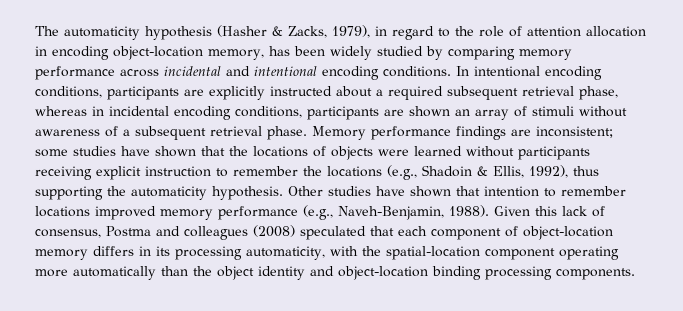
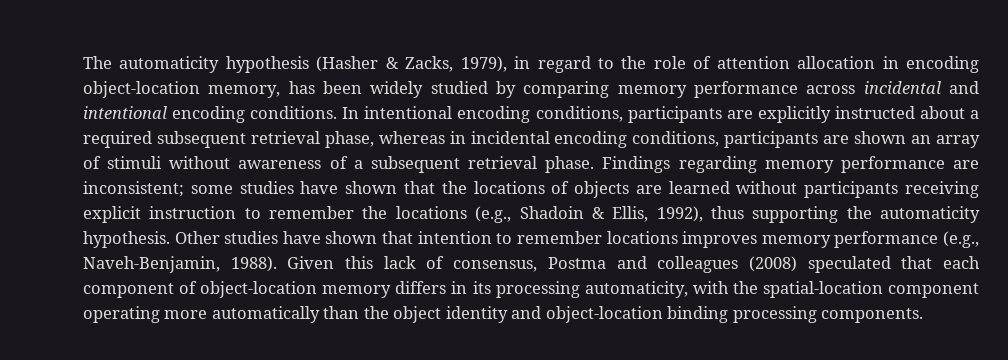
- Memory performance findings are inconsistent; some studies have shown that the locations of objects were learned without participants receiving explicit instruction to remember the locations (e.g., Shadoin & Ellis, 1992), thus supporting the automaticity hypothesis.
+ Findings regarding memory performance are inconsistent; some studies have shown that the locations of objects are learned without participants receiving explicit instruction to remember the locations (e.g., Shadoin & Ellis, 1992), thus supporting the automaticity hypothesis.
- Other studies have shown that intention to remember locations improved memory performance (e.g., Naveh-Benjamin, 1988).
+ Other studies have shown that intention to remember locations improves memory performance (e.g., Naveh-Benjamin, 1988).

